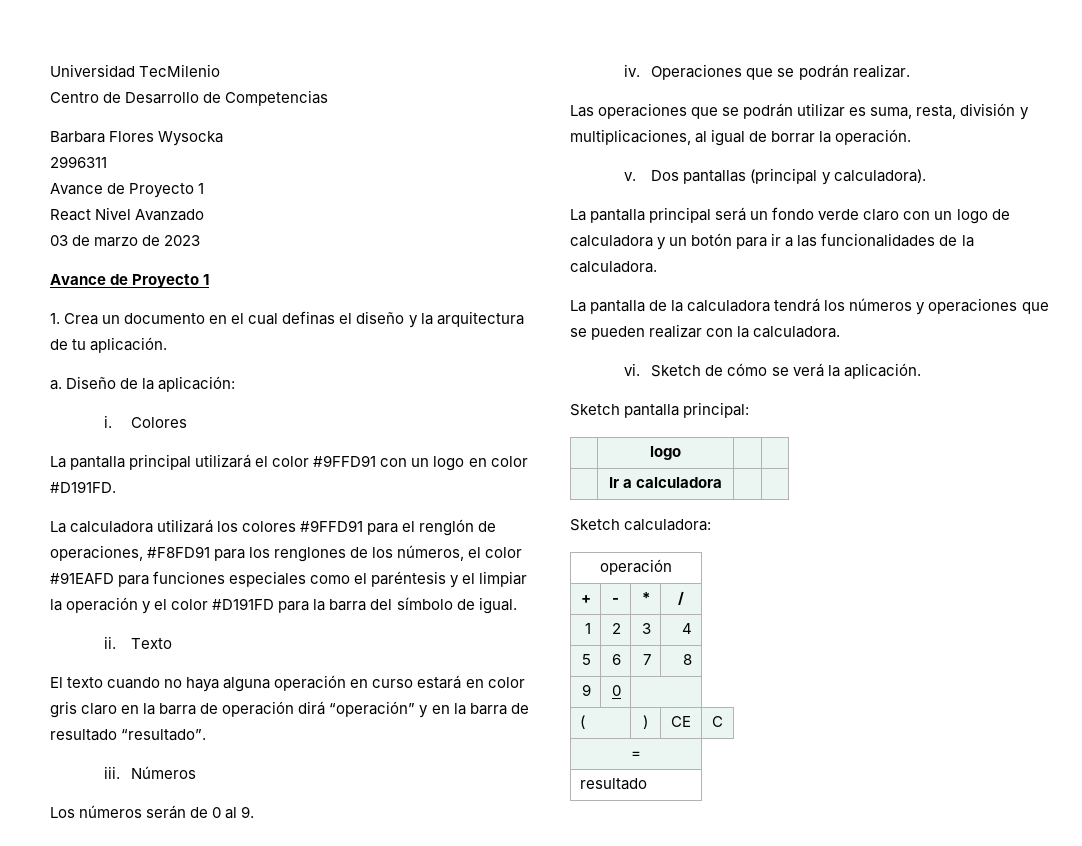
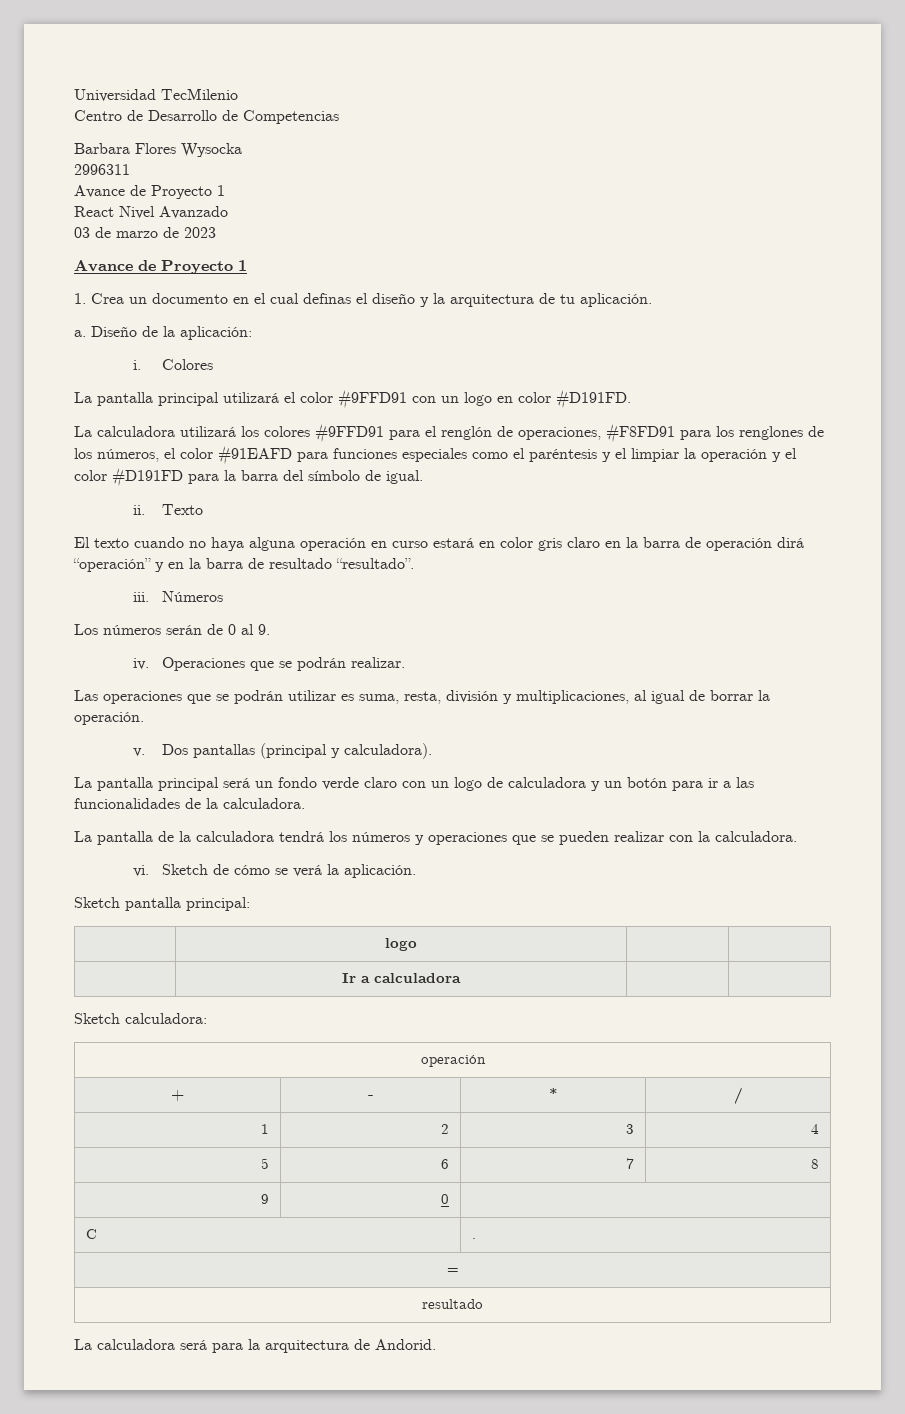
- ( | ) | CE | C
+ C | .
  =
  resultado
+ La calculadora será para la arquitectura de Andorid.

